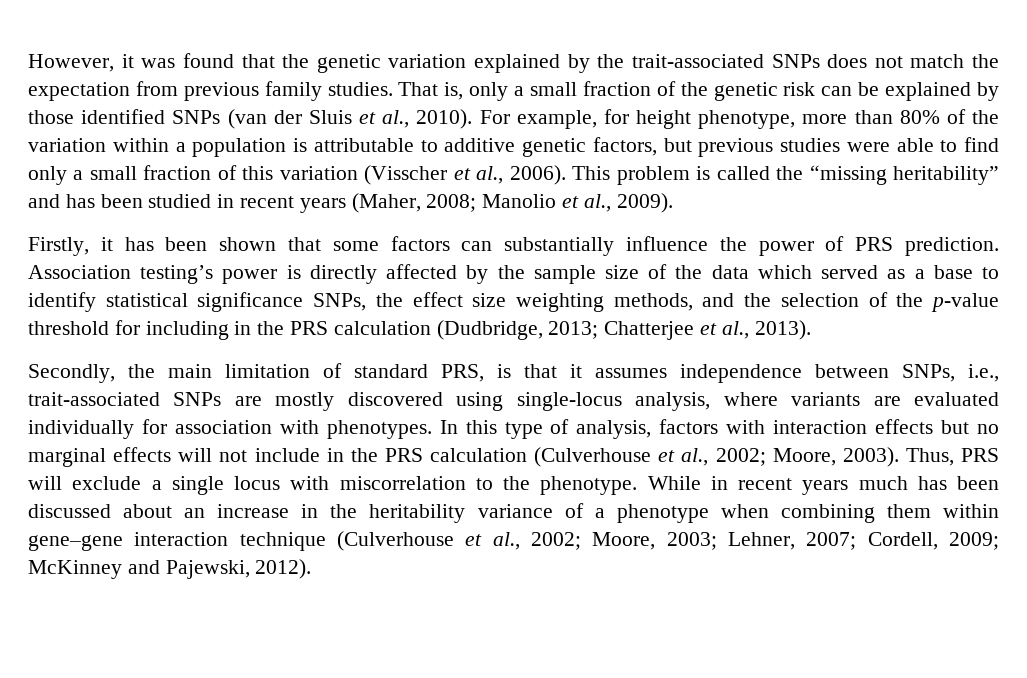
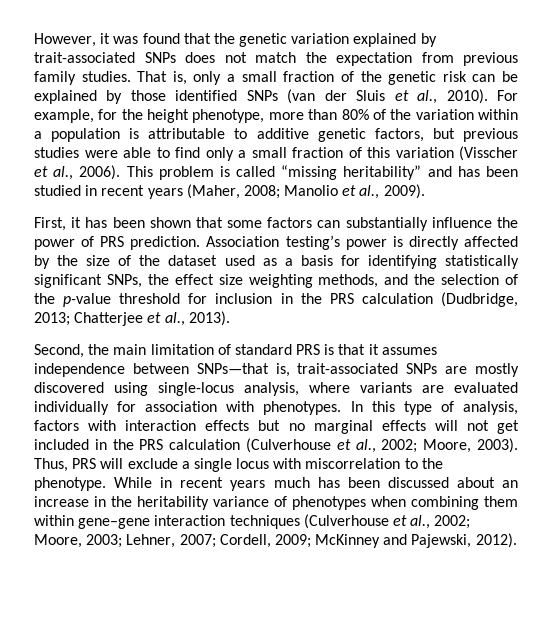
- However, it was found that the genetic variation explained by the trait-associated SNPs does not match the expectation from previous family studies.
+ However, it was found that the genetic variation explained by trait-associated SNPs does not match the expectation from previous family studies.
- For example, for height phenotype, more than 80% of the variation within a population is attributable to additive genetic factors, but previous studies were able to find only a small fraction of this variation (Visscher et al., 2006).
+ For example, for the height phenotype, more than 80% of the variation within a population is attributable to additive genetic factors, but previous studies were able to find only a small fraction of this variation (Visscher et al., 2006).
- This problem is called the “missing heritability” and has been studied in recent years (Maher, 2008; Manolio et al., 2009).
+ This problem is called “missing heritability” and has been studied in recent years (Maher, 2008; Manolio et al., 2009).
- Firstly, it has been shown that some factors can substantially influence the power of PRS prediction.
+ First, it has been shown that some factors can substantially influence the power of PRS prediction.
- Association testing’s power is directly affected by the sample size of the data which served as a base to identify statistical significance SNPs, the effect size weighting methods, and the selection of the p-value threshold for including in the PRS calculation (Dudbridge, 2013; Chatterjee et al., 2013).
+ Association testing’s power is directly affected by the size of the dataset used as a basis for identifying statistically significant SNPs, the effect size weighting methods, and the selection of the p-value threshold for inclusion in the PRS calculation (Dudbridge, 2013; Chatterjee et al., 2013).
- Secondly, the main limitation of standard PRS, is that it assumes independence between SNPs, i.e., trait-associated SNPs are mostly discovered using single-locus analysis, where variants are evaluated individually for association with phenotypes.
+ Second, the main limitation of standard PRS is that it assumes independence between SNPs—that is, trait-associated SNPs are mostly discovered using single-locus analysis, where variants are evaluated individually for association with phenotypes.
- In this type of analysis, factors with interaction effects but no marginal effects will not include in the PRS calculation (Culverhouse et al., 2002; Moore, 2003).
+ In this type of analysis, factors with interaction effects but no marginal effects will not get included in the PRS calculation (Culverhouse et al., 2002; Moore, 2003).
- While in recent years much has been discussed about an increase in the heritability variance of a phenotype when combining them within gene–gene interaction technique (Culverhouse et al., 2002; Moore, 2003; Lehner, 2007; Cordell, 2009; McKinney and Pajewski, 2012).
+ While in recent years much has been discussed about an increase in the heritability variance of phenotypes when combining them within gene–gene interaction techniques (Culverhouse et al., 2002; Moore, 2003; Lehner, 2007; Cordell, 2009; McKinney and Pajewski, 2012).

